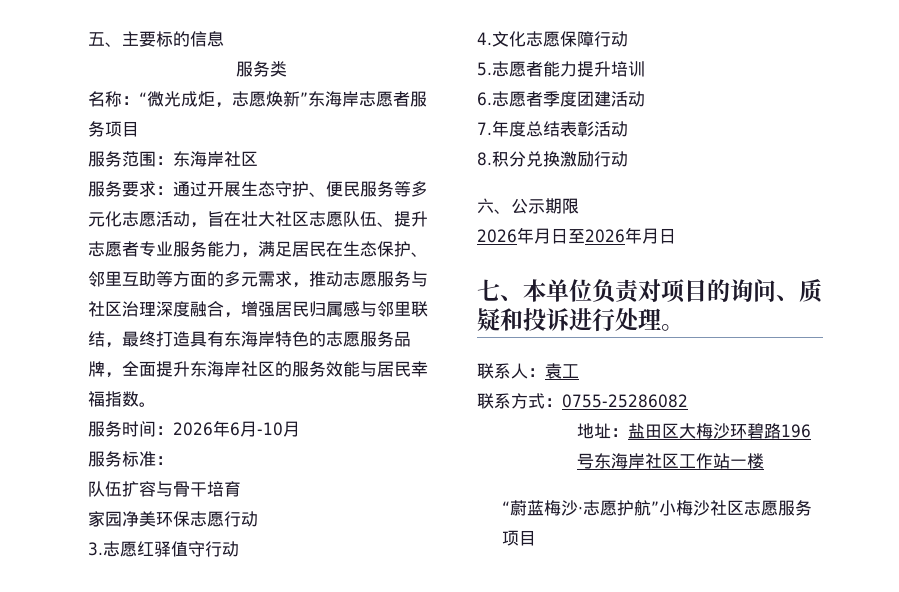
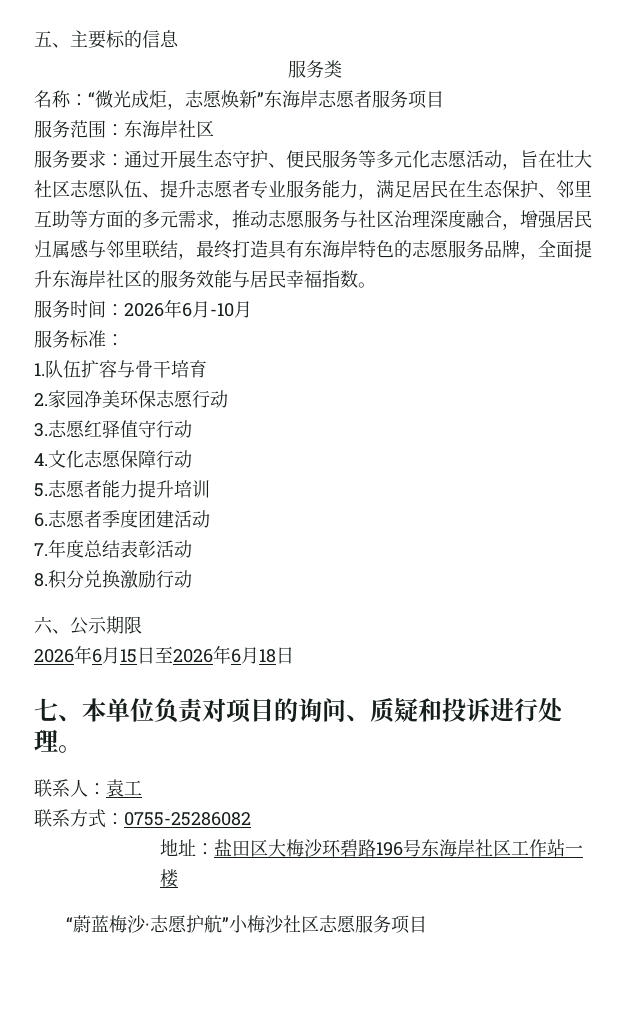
- 队伍扩容与骨干培育
+ 1.队伍扩容与骨干培育
- 家园净美环保志愿行动
+ 2.家园净美环保志愿行动
- 2026年月日至2026年月日
+ 2026年6月15日至2026年6月18日

